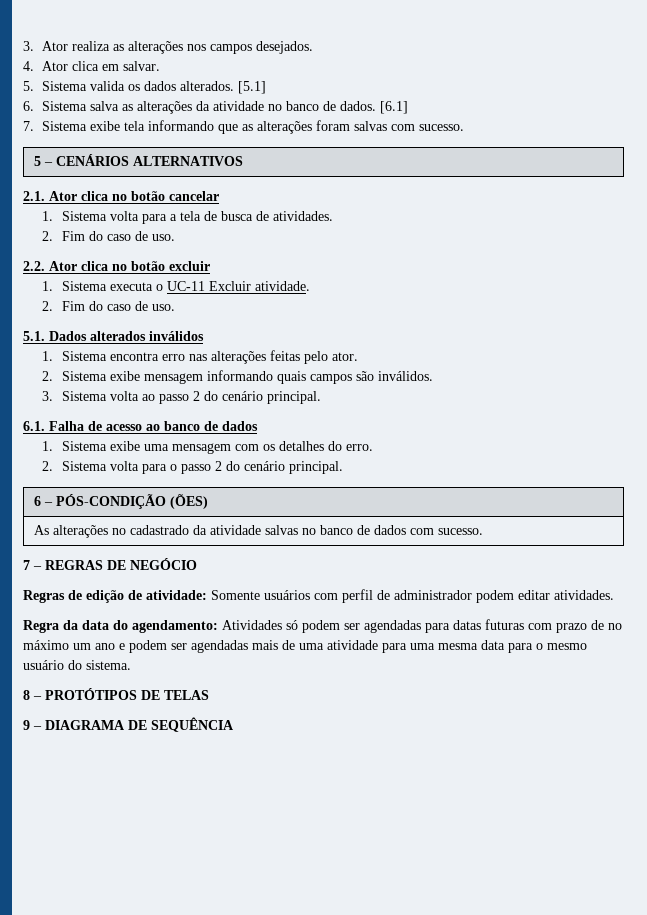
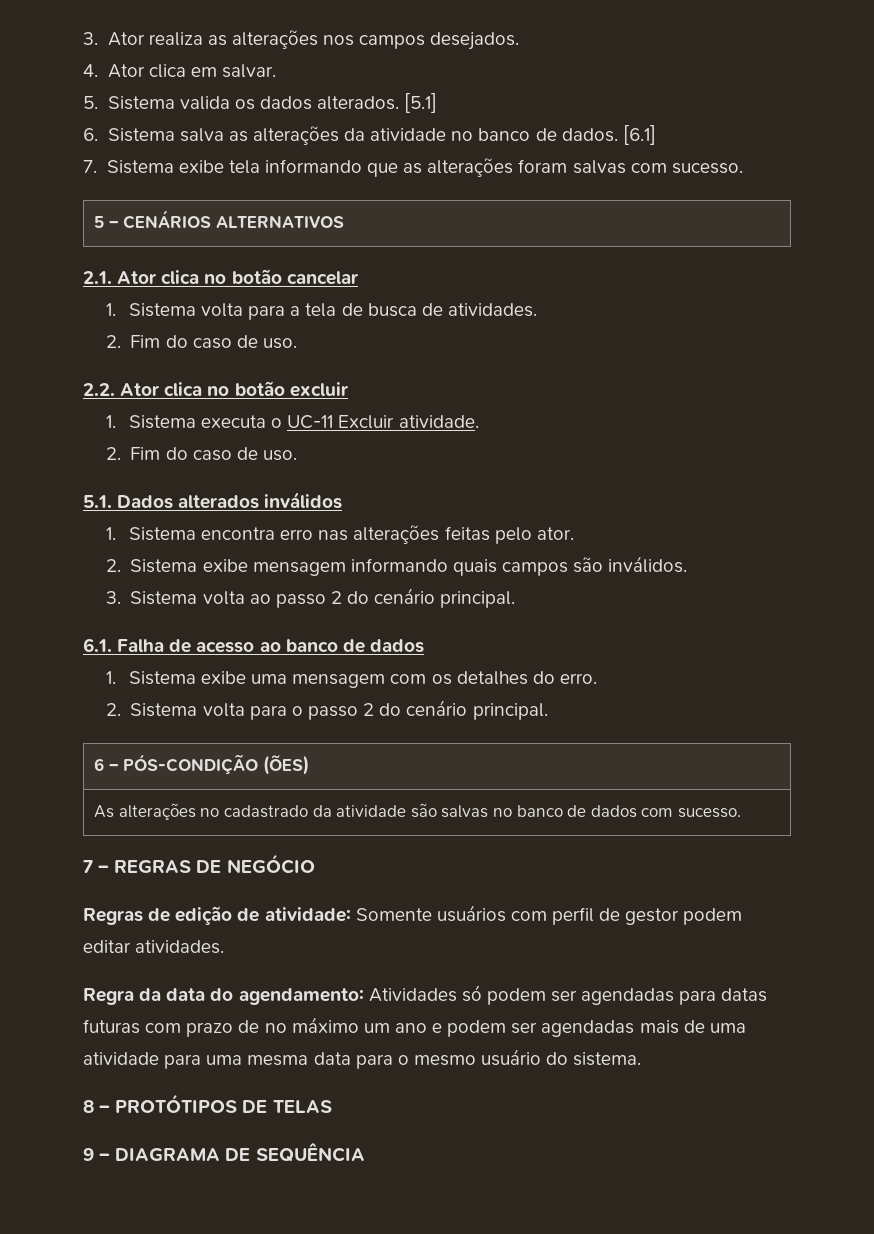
- As alterações no cadastrado da atividade salvas no banco de dados com sucesso.
+ As alterações no cadastrado da atividade são salvas no banco de dados com sucesso.
- Regras de edição de atividade: Somente usuários com perfil de administrador podem editar atividades.
+ Regras de edição de atividade: Somente usuários com perfil de gestor podem editar atividades.

